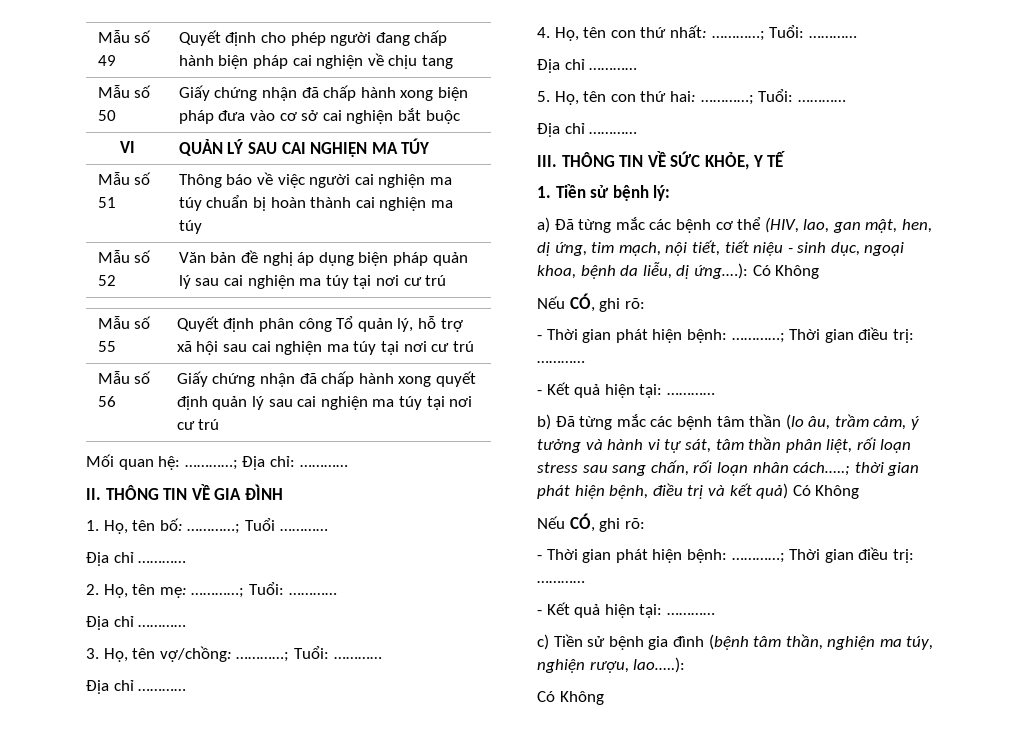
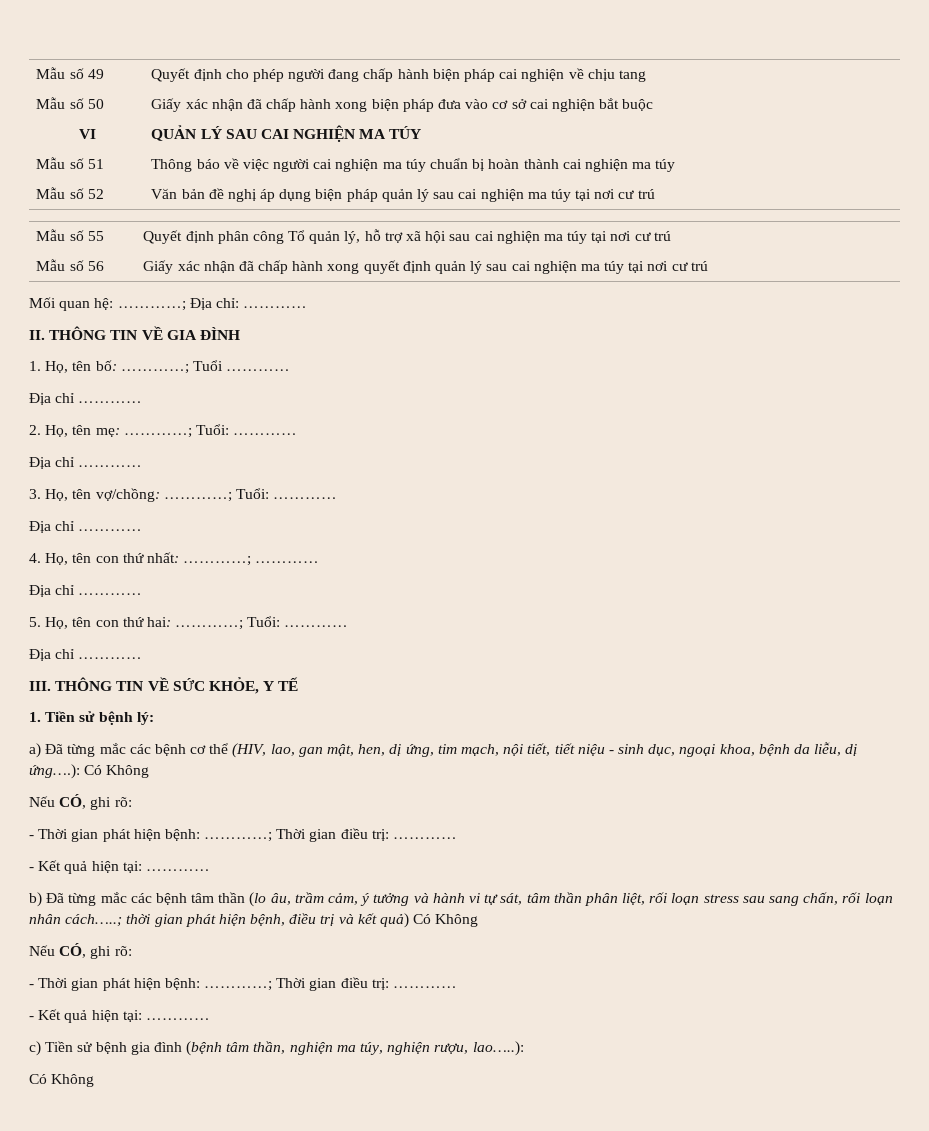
- Mẫu số 50 | Giấy chứng nhận đã chấp hành xong biện pháp đưa vào cơ sở cai nghiện bắt buộc
+ Mẫu số 50 | Giấy xác nhận đã chấp hành xong biện pháp đưa vào cơ sở cai nghiện bắt buộc
- Mẫu số 56 | Giấy chứng nhận đã chấp hành xong quyết định quản lý sau cai nghiện ma túy tại nơi cư trú
+ Mẫu số 56 | Giấy xác nhận đã chấp hành xong quyết định quản lý sau cai nghiện ma túy tại nơi cư trú
- 4. Họ, tên con thứ nhất: …………; Tuổi: …………
+ 4. Họ, tên con thứ nhất: …………; …………

